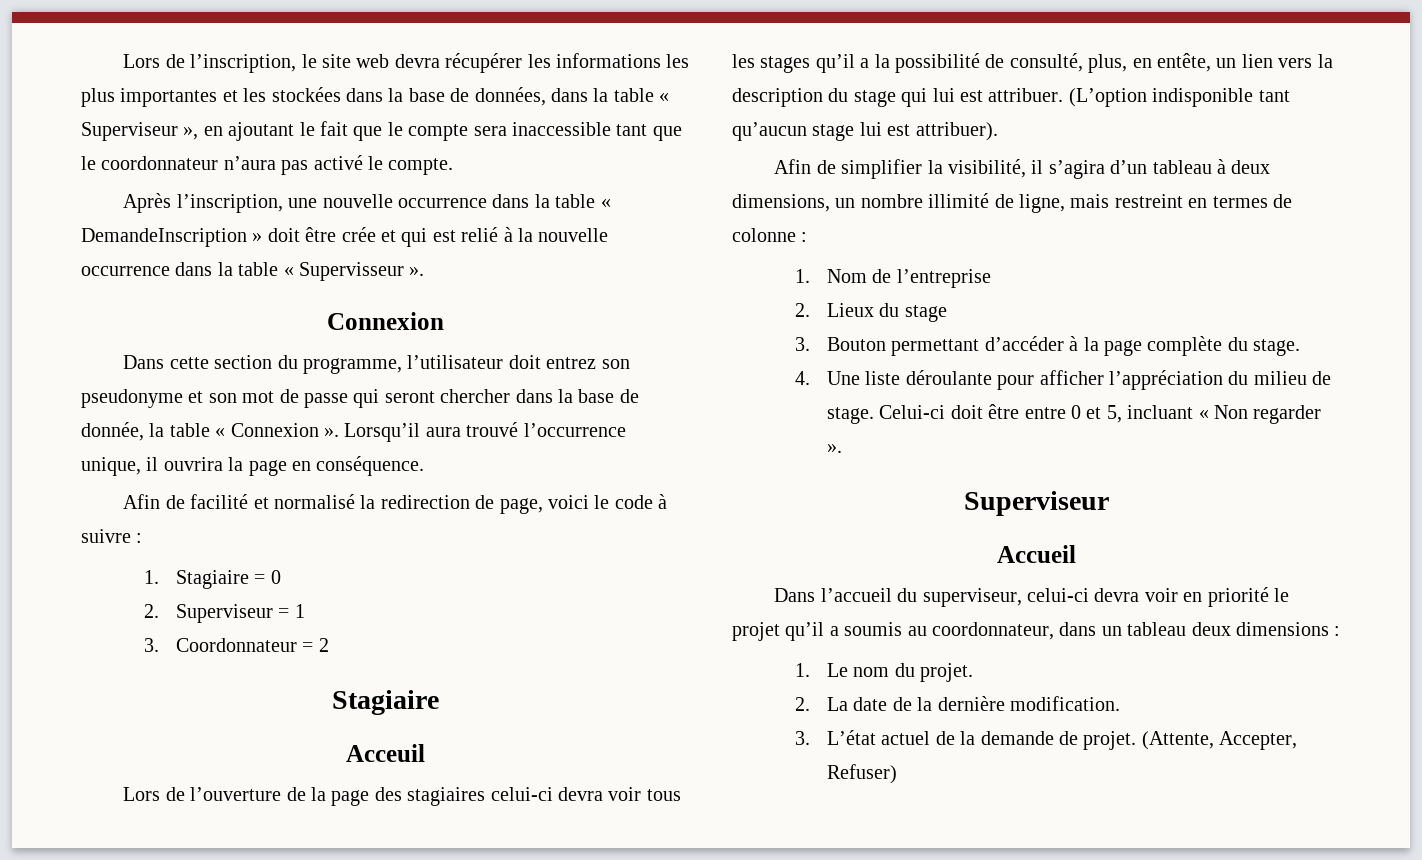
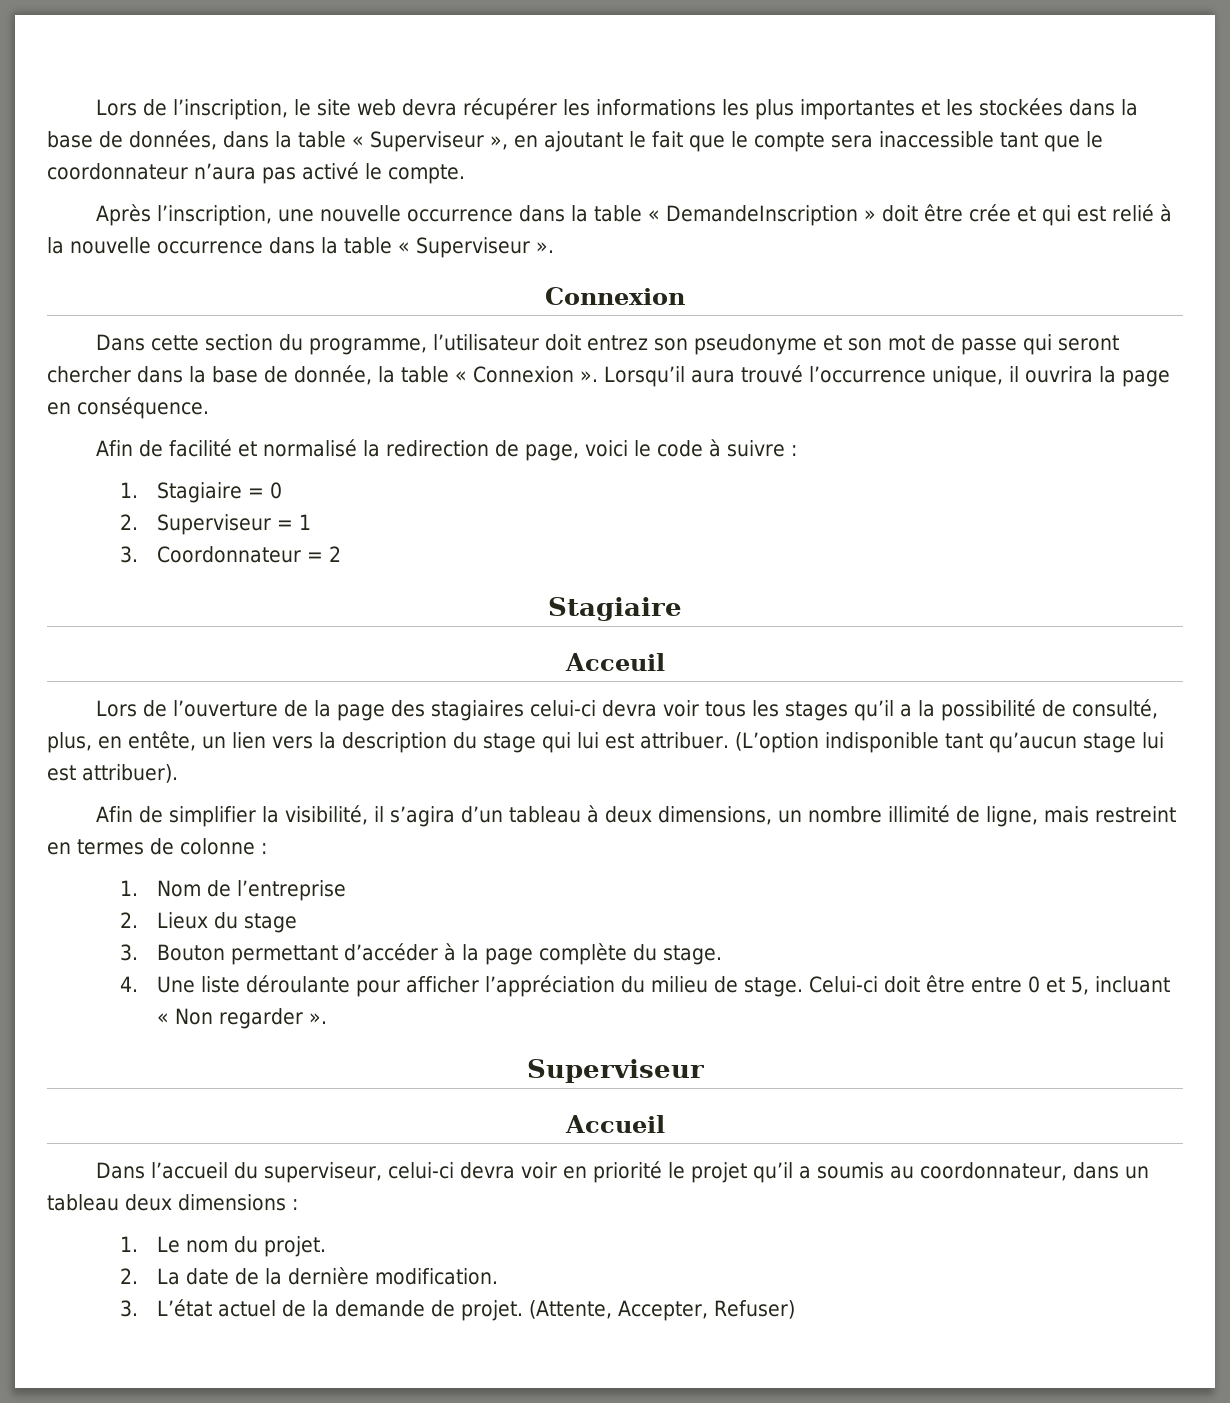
- Après l’inscription, une nouvelle occurrence dans la table « DemandeInscription » doit être crée et qui est relié à la nouvelle occurrence dans la table « Supervisseur ».
+ Après l’inscription, une nouvelle occurrence dans la table « DemandeInscription » doit être crée et qui est relié à la nouvelle occurrence dans la table « Superviseur ».

